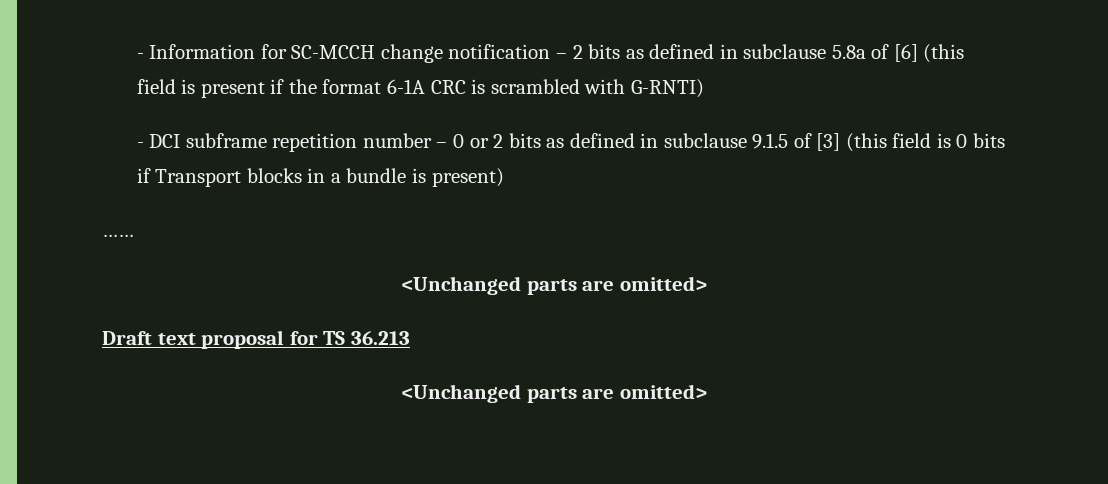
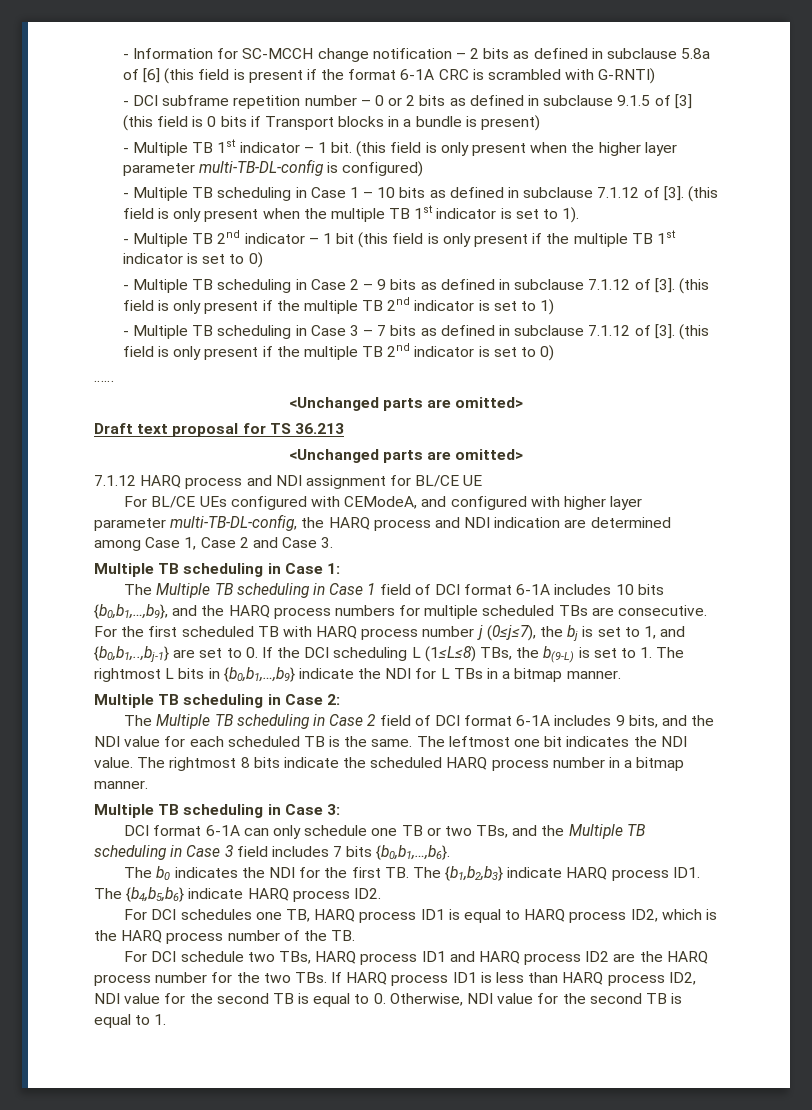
+ - Multiple TB 1st indicator – 1 bit. (this field is only present when the higher layer parameter multi-TB-DL-config is configured)
+ - Multiple TB scheduling in Case 1 – 10 bits as defined in subclause 7.1.12 of [3]. (this field is only present when the multiple TB 1st indicator is set to 1).
+ - Multiple TB 2nd indicator – 1 bit (this field is only present if the multiple TB 1st indicator is set to 0)
+ - Multiple TB scheduling in Case 2 – 9 bits as defined in subclause 7.1.12 of [3]. (this field is only present if the multiple TB 2nd indicator is set to 1)
+ - Multiple TB scheduling in Case 3 – 7 bits as defined in subclause 7.1.12 of [3]. (this field is only present if the multiple TB 2nd indicator is set to 0)
+ 7.1.12 HARQ process and NDI assignment for BL/CE UE
+ For BL/CE UEs configured with CEModeA, and configured with higher layer parameter multi-TB-DL-config, the HARQ process and NDI indication are determined among Case 1, Case 2 and Case 3.
+ Multiple TB scheduling in Case 1:
+ The Multiple TB scheduling in Case 1 field of DCI format 6-1A includes 10 bits {b0,b1,…,b9}, and the HARQ process numbers for multiple scheduled TBs are consecutive. For the first scheduled TB with HARQ process number j (0≤j≤7), the bj is set to 1, and {b0,b1,..,bj-1} are set to 0. If the DCI scheduling L (1≤L≤8) TBs, the b(9-L) is set to 1. The rightmost L bits in {b0,b1,…,b9} indicate the NDI for L TBs in a bitmap manner.
+ Multiple TB scheduling in Case 2:
+ The Multiple TB scheduling in Case 2 field of DCI format 6-1A includes 9 bits, and the NDI value for each scheduled TB is the same. The leftmost one bit indicates the NDI value. The rightmost 8 bits indicate the scheduled HARQ process number in a bitmap manner.
+ Multiple TB scheduling in Case 3:
+ DCI format 6-1A can only schedule one TB or two TBs, and the Multiple TB scheduling in Case 3 field includes 7 bits {b0,b1,…,b6}.
+ The b0 indicates the NDI for the first TB. The {b1,b2,b3} indicate HARQ process ID1. The {b4,b5,b6} indicate HARQ process ID2.
+ For DCI schedules one TB, HARQ process ID1 is equal to HARQ process ID2, which is the HARQ process number of the TB.
+ For DCI schedule two TBs, HARQ process ID1 and HARQ process ID2 are the HARQ process number for the two TBs. If HARQ process ID1 is less than HARQ process ID2, NDI value for the second TB is equal to 0. Otherwise, NDI value for the second TB is equal to 1.

